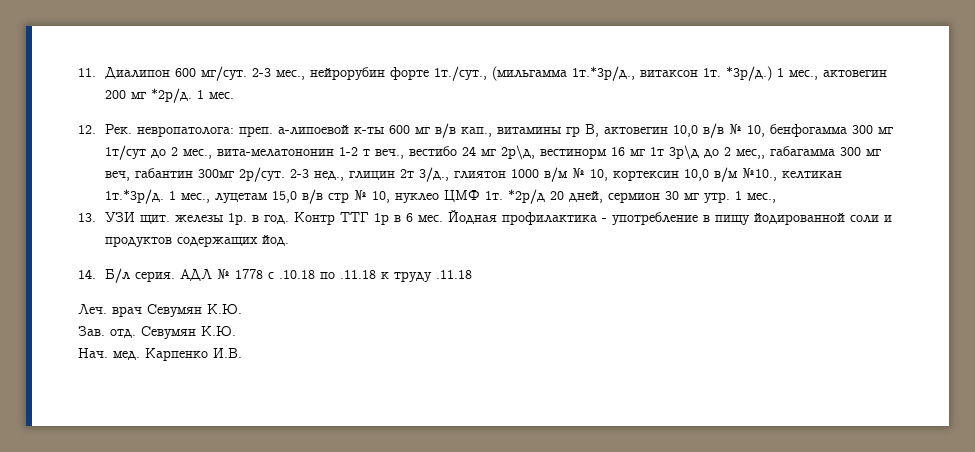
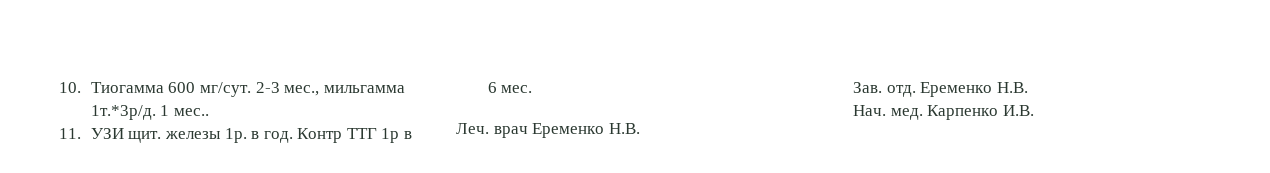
- 11. Диалипон 600 мг/сут.
+ 10. Тиогамма 600 мг/сут.
- 2-3 мес., нейрорубин форте 1т./сут., (мильгамма 1т.*3р/д., витаксон 1т. *3р/д.) 1 мес., актовегин 200 мг *2р/д. 1 мес.
- 12. Рек. невропатолога: преп. а-липоевой к-ты 600 мг в/в кап., витамины гр В, актовегин 10,0 в/в № 10, бенфогамма 300 мг 1т/сут до 2 мес., вита-мелатононин 1-2 т веч., вестибо 24 мг 2р\д, вестинорм 16 мг 1т 3р\д до 2 мес,, габагамма 300 мг веч, габантин 300мг 2р/сут. 2-3 нед., глицин 2т 3/д., глиятон 1000 в/м № 10, кортексин 10,0 в/м №10., келтикан 1т.*3р/д. 1 мес., луцетам 15,0 в/в стр № 10, нуклео ЦМФ 1т. *2р/д 20 дней, сермион 30 мг утр. 1 мес.,
- 13. УЗИ щит. железы 1р. в год.
+ 2-3 мес., мильгамма 1т.*3р/д. 1 мес..
+ 11. УЗИ щит. железы 1р. в год.
- Йодная профилактика - употребление в пищу йодированной соли и продуктов содержащих йод.
- 14. Б/л серия. АДЛ № 1778 с .10.18 по .11.18 к труду .11.18
- Леч. врач Севумян К.Ю.
+ Леч. врач Еременко Н.В.
- Зав. отд. Севумян К.Ю.
+ Зав. отд. Еременко Н.В.

